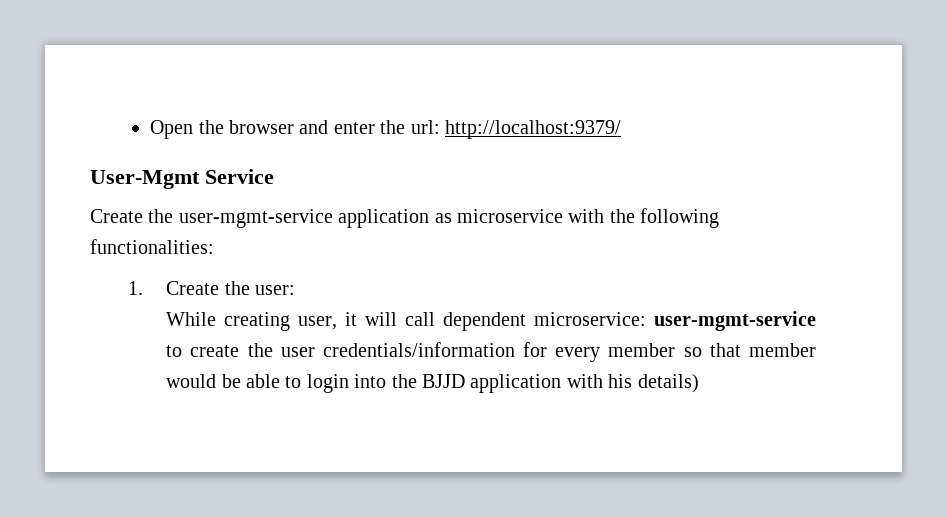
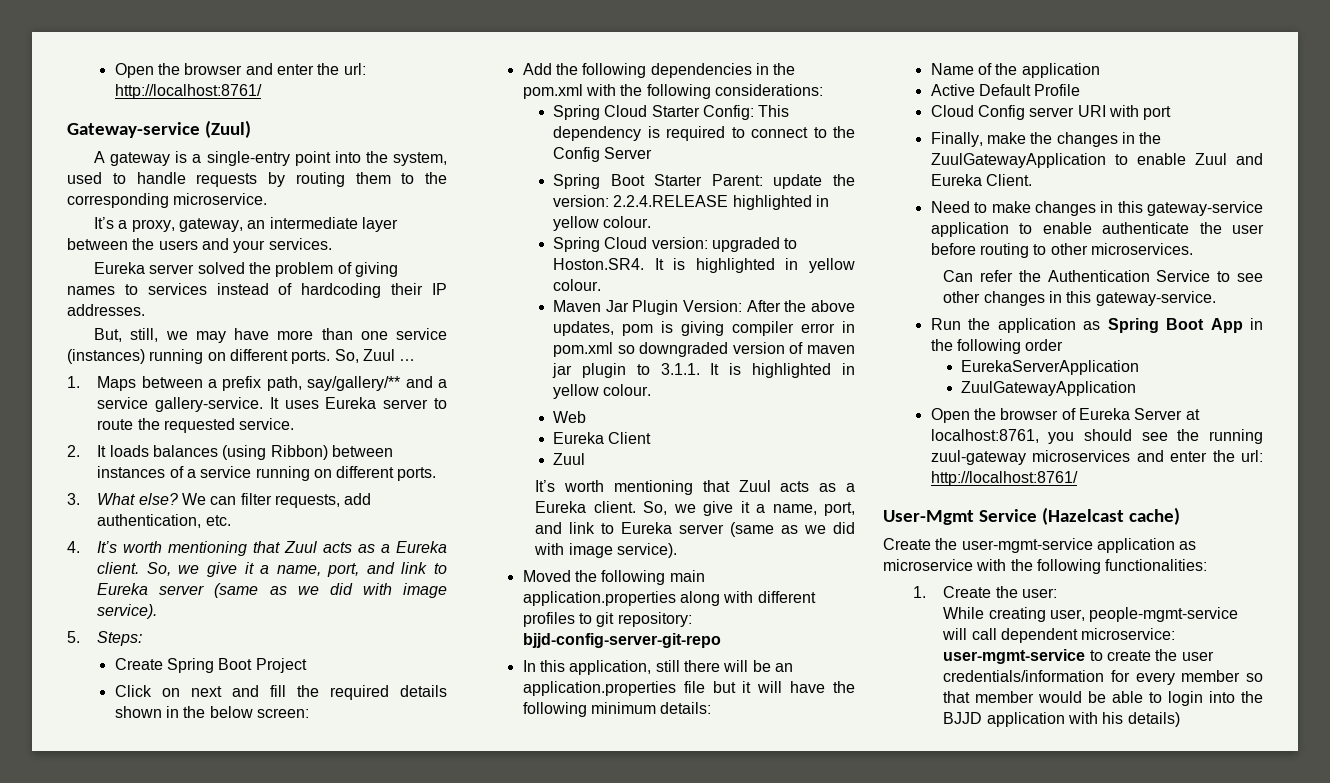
- Open the browser and enter the url: http://localhost:9379/
+ Open the browser and enter the url: http://localhost:8761/
+ Gateway-service (Zuul)
+ A gateway is a single-entry point into the system, used to handle requests by routing them to the corresponding microservice.
+ It’s a proxy, gateway, an intermediate layer between the users and your services.
+ Eureka server solved the problem of giving names to services instead of hardcoding their IP addresses.
+ But, still, we may have more than one service (instances) running on different ports. So, Zuul …
+ 1. Maps between a prefix path, say/gallery/** and a service gallery-service. It uses Eureka server to route the requested service.
+ 2. It loads balances (using Ribbon) between instances of a service running on different ports.
+ 3. What else? We can filter requests, add authentication, etc.
+ 4. It’s worth mentioning that Zuul acts as a Eureka client. So, we give it a name, port, and link to Eureka server (same as we did with image service).
+ 5. Steps:
+ Create Spring Boot Project
+ Click on next and fill the required details shown in the below screen:
+ Add the following dependencies in the pom.xml with the following considerations:
+ Spring Cloud Starter Config: This dependency is required to connect to the Config Server
+ Spring Boot Starter Parent: update the version: 2.2.4.RELEASE highlighted in yellow colour.
+ Spring Cloud version: upgraded to Hoston.SR4. It is highlighted in yellow colour.
+ Maven Jar Plugin Version: After the above updates, pom is giving compiler error in pom.xml so downgraded version of maven jar plugin to 3.1.1. It is highlighted in yellow colour.
+ Web
+ Eureka Client
+ Zuul
+ It’s worth mentioning that Zuul acts as a Eureka client. So, we give it a name, port, and link to Eureka server (same as we did with image service).
+ Moved the following main application.properties along with different profiles to git repository: bjjd-config-server-git-repo
+ In this application, still there will be an application.properties file but it will have the following minimum details:
+ Name of the application
+ Active Default Profile
+ Cloud Config server URI with port
+ Finally, make the changes in the ZuulGatewayApplication to enable Zuul and Eureka Client.
+ Need to make changes in this gateway-service application to enable authenticate the user before routing to other microservices.
+ Can refer the Authentication Service to see other changes in this gateway-service.
+ Run the application as Spring Boot App in the following order
+ EurekaServerApplication
+ ZuulGatewayApplication
+ Open the browser of Eureka Server at localhost:8761, you should see the running zuul-gateway microservices and enter the url: http://localhost:8761/
- User-Mgmt Service
+ User-Mgmt Service (Hazelcast cache)
- While creating user, it will call dependent microservice: user-mgmt-service to create the user credentials/information for every member so that member would be able to login into the BJJD application with his details)
+ While creating user, people-mgmt-service will call dependent microservice: user-mgmt-service to create the user credentials/information for every member so that member would be able to login into the BJJD application with his details)

